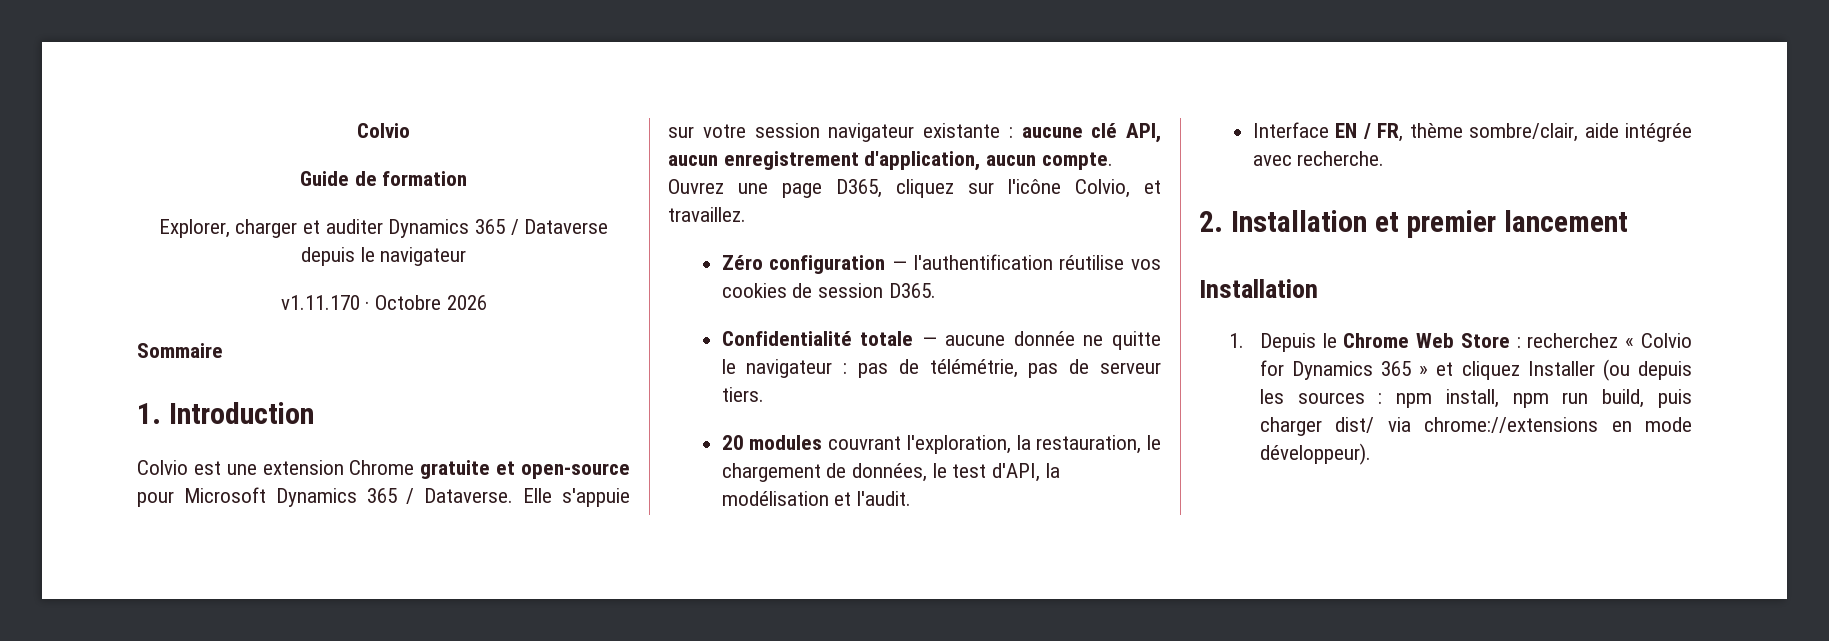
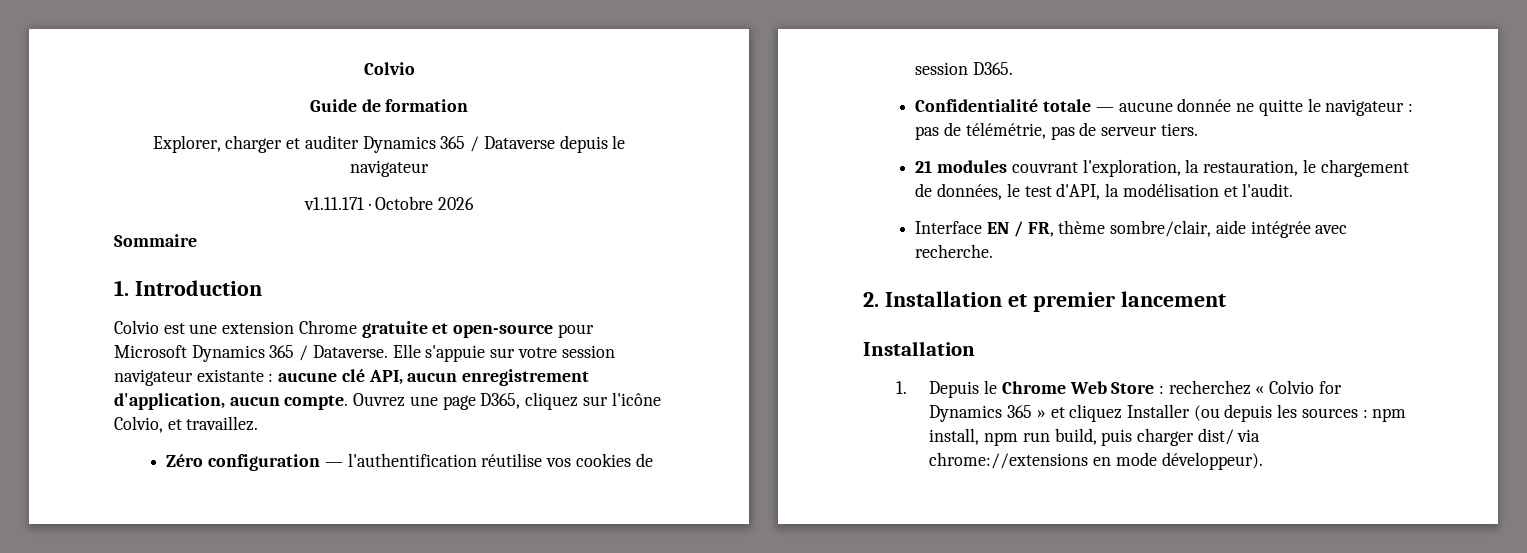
- v1.11.170 · Octobre 2026
+ v1.11.171 · Octobre 2026
- 20 modules couvrant l'exploration, la restauration, le chargement de données, le test d'API, la modélisation et l'audit.
+ 21 modules couvrant l'exploration, la restauration, le chargement de données, le test d'API, la modélisation et l'audit.

